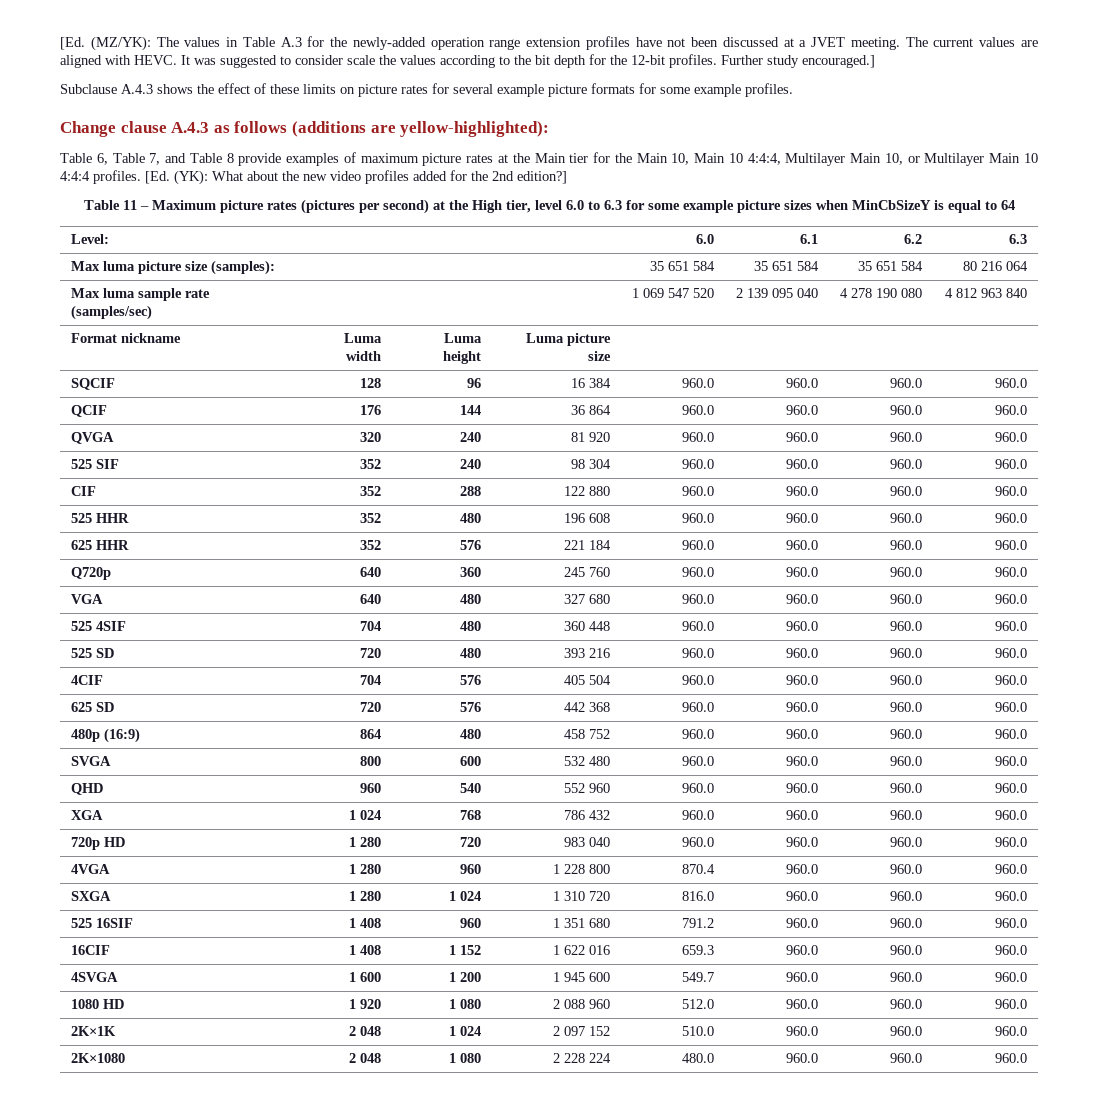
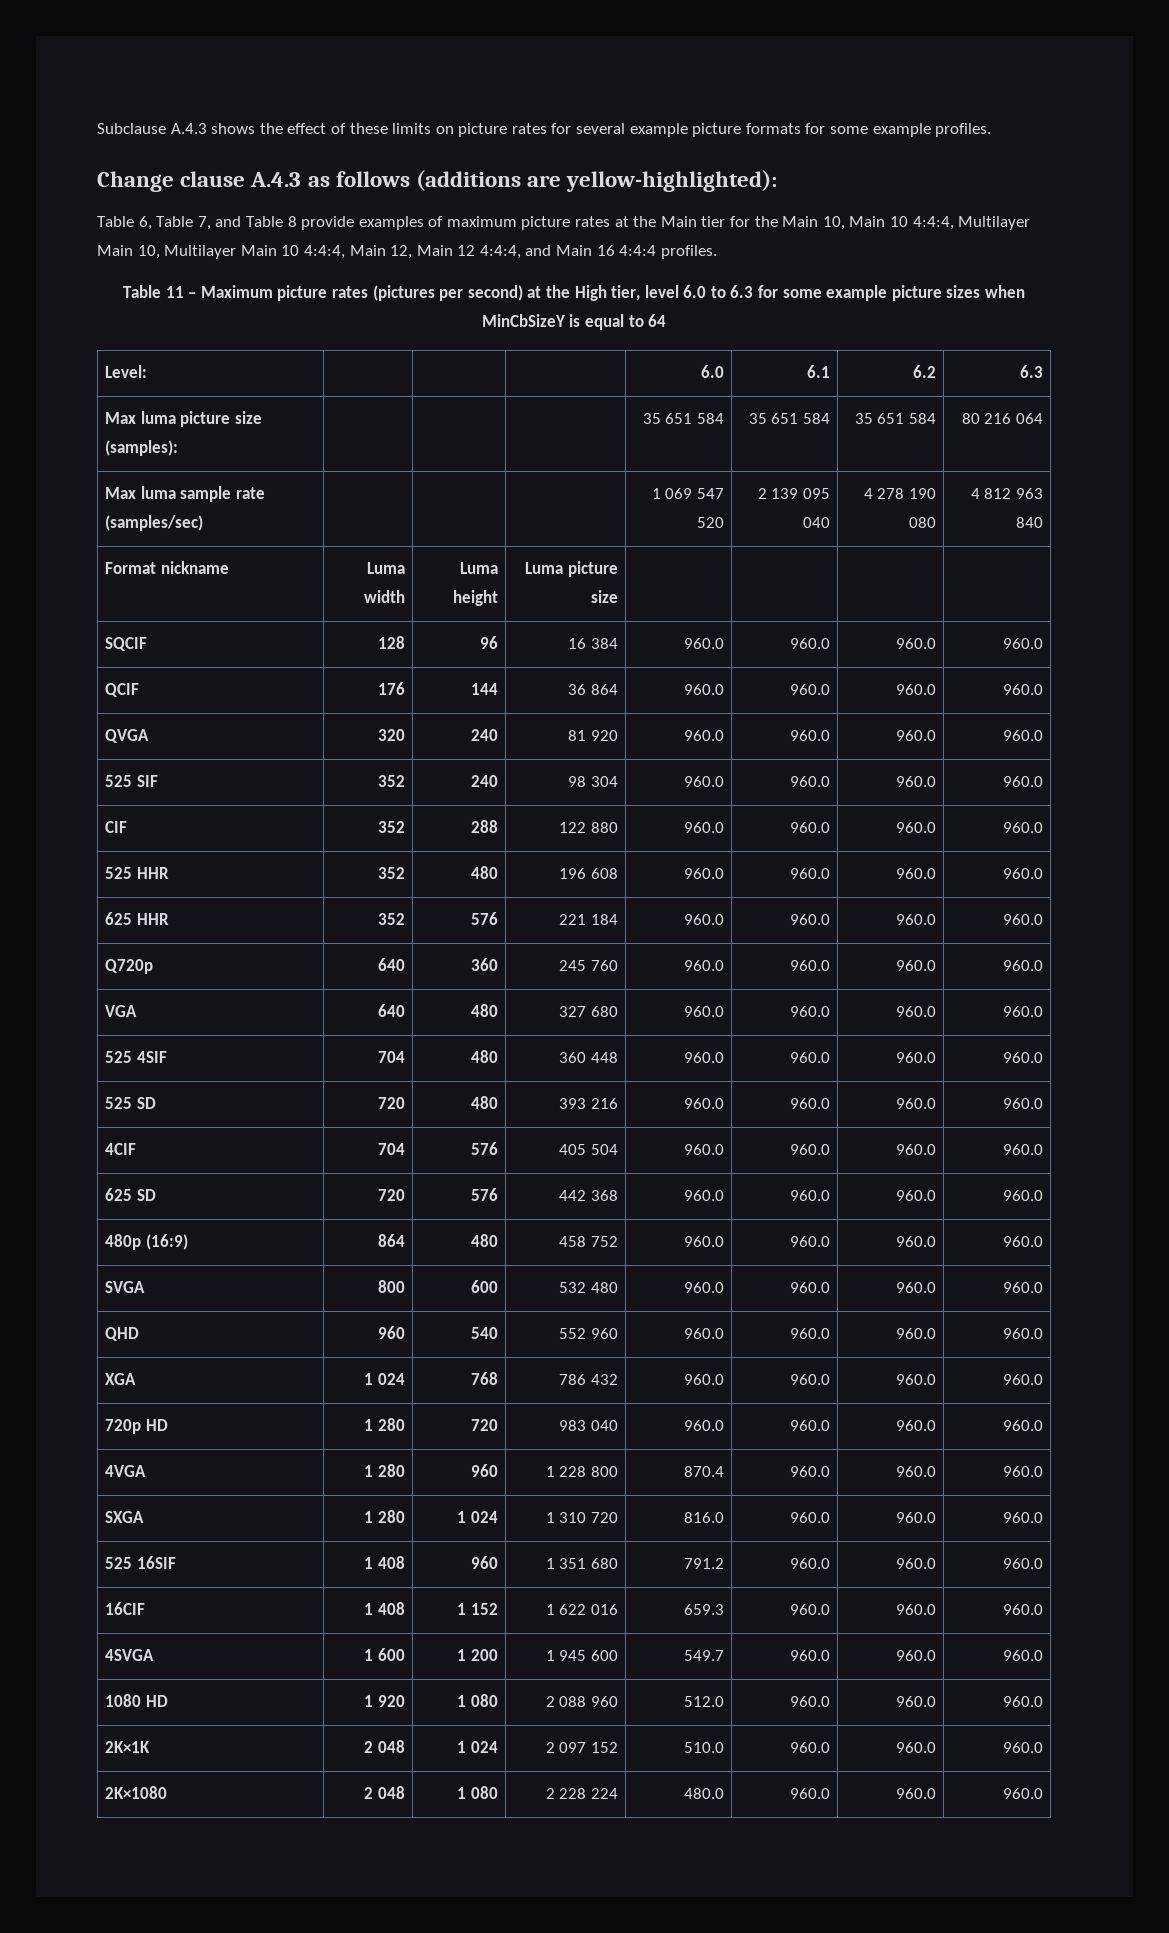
- [Ed. (MZ/YK): The values in Table A.3 for the newly-added operation range extension profiles have not been discussed at a JVET meeting. The current values are aligned with HEVC. It was suggested to consider scale the values according to the bit depth for the 12-bit profiles. Further study encouraged.]
- Table 6, Table 7, and Table 8 provide examples of maximum picture rates at the Main tier for the Main 10, Main 10 4:4:4, Multilayer Main 10, or Multilayer Main 10 4:4:4 profiles. [Ed. (YK): What about the new video profiles added for the 2nd edition?]
+ Table 6, Table 7, and Table 8 provide examples of maximum picture rates at the Main tier for the Main 10, Main 10 4:4:4, Multilayer Main 10, Multilayer Main 10 4:4:4, Main 12, Main 12 4:4:4, and Main 16 4:4:4 profiles.

